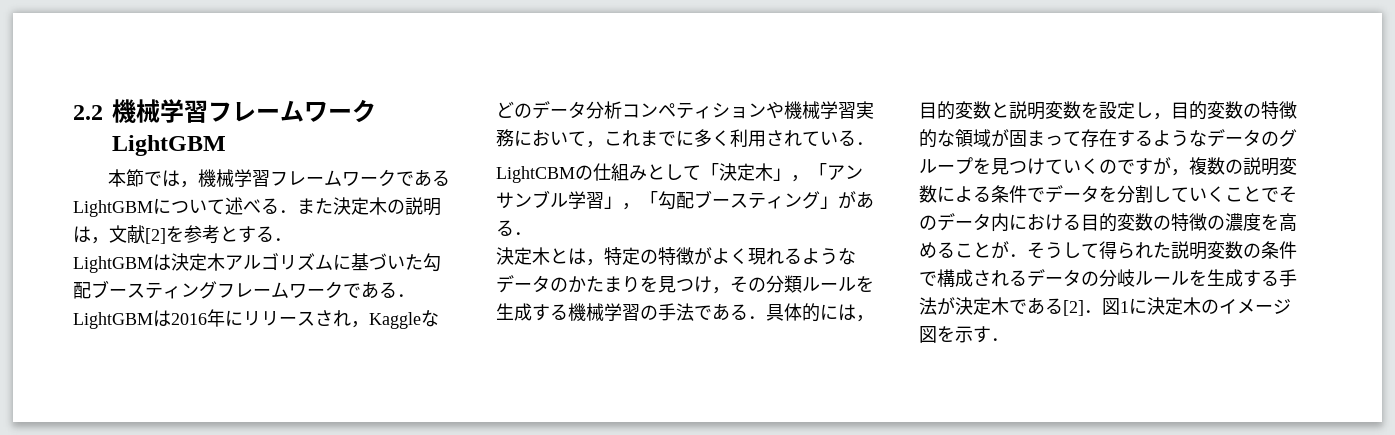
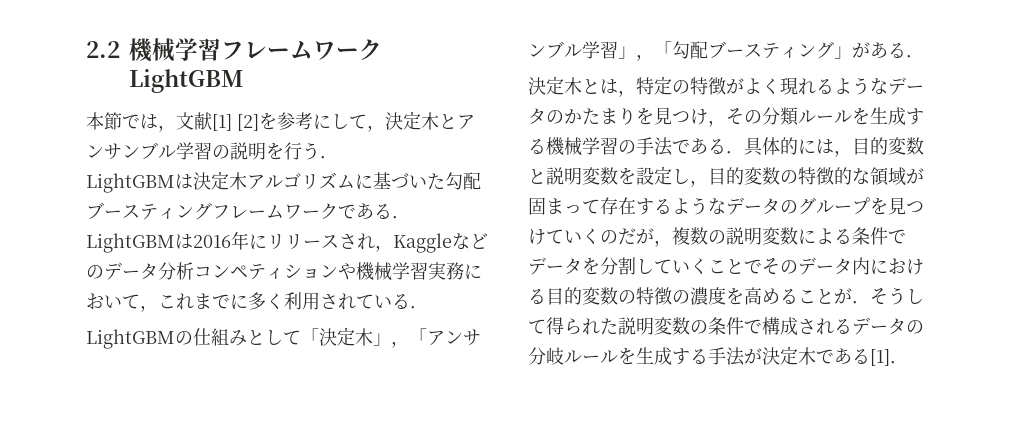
- 本節では，機械学習フレームワークであるLightGBMについて述べる．また決定木の説明は，文献[2]を参考とする．
+ 本節では，文献[1] [2]を参考にして，決定木とアンサンブル学習の説明を行う．
- LightCBMの仕組みとして「決定木」，「アンサンブル学習」，「勾配ブースティング」がある．
+ LightGBMの仕組みとして「決定木」，「アンサンブル学習」，「勾配ブースティング」がある．
- 決定木とは，特定の特徴がよく現れるようなデータのかたまりを見つけ，その分類ルールを生成する機械学習の手法である．具体的には，目的変数と説明変数を設定し，目的変数の特徴的な領域が固まって存在するようなデータのグループを見つけていくのですが，複数の説明変数による条件でデータを分割していくことでそのデータ内における目的変数の特徴の濃度を高めることが．そうして得られた説明変数の条件で構成されるデータの分岐ルールを生成する手法が決定木である[2]．図1に決定木のイメージ図を示す．
+ 決定木とは，特定の特徴がよく現れるようなデータのかたまりを見つけ，その分類ルールを生成する機械学習の手法である．具体的には，目的変数と説明変数を設定し，目的変数の特徴的な領域が固まって存在するようなデータのグループを見つけていくのだが，複数の説明変数による条件でデータを分割していくことでそのデータ内における目的変数の特徴の濃度を高めることが．そうして得られた説明変数の条件で構成されるデータの分岐ルールを生成する手法が決定木である[1]．

